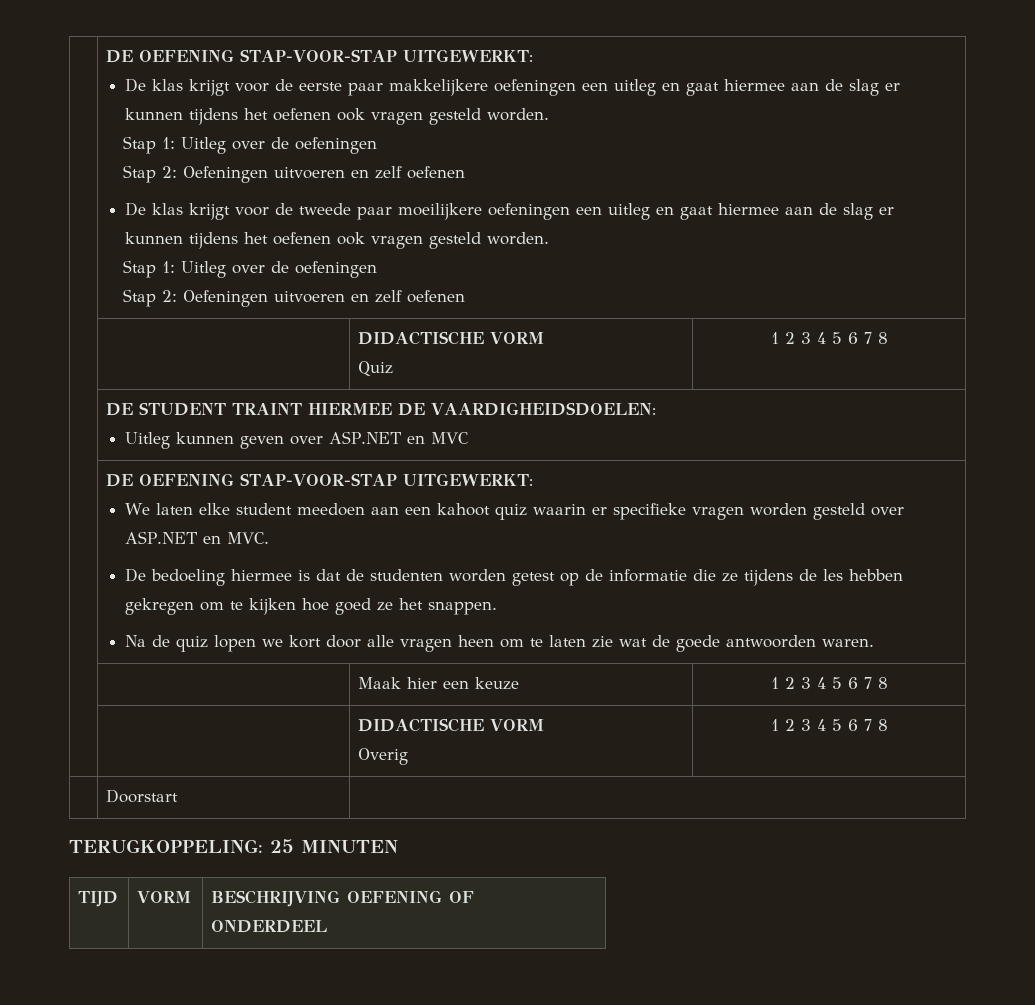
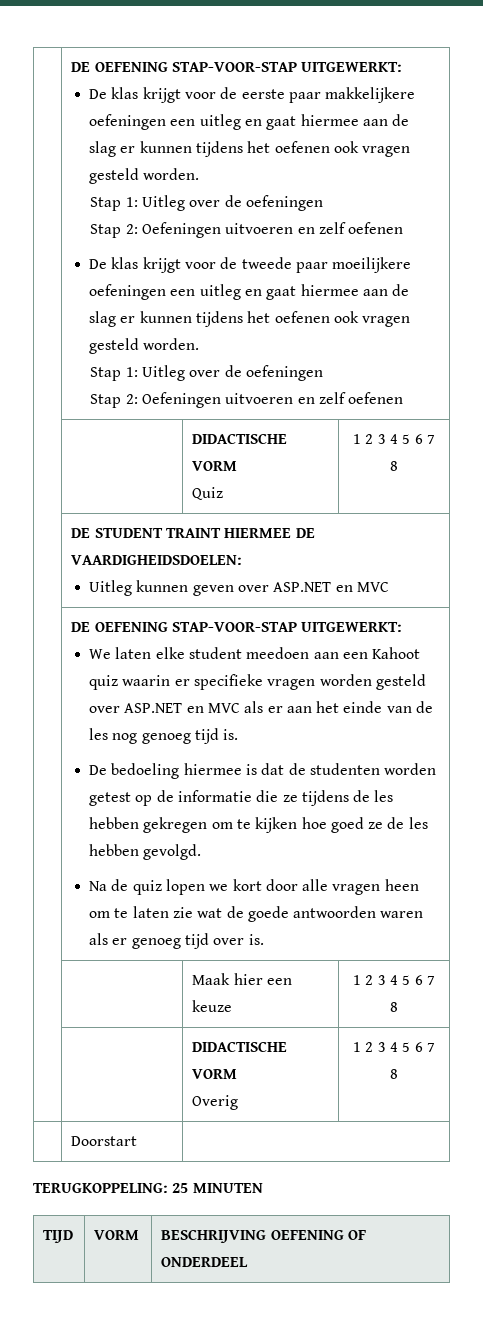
- We laten elke student meedoen aan een kahoot quiz waarin er specifieke vragen worden gesteld over ASP.NET en MVC.
+ We laten elke student meedoen aan een Kahoot quiz waarin er specifieke vragen worden gesteld over ASP.NET en MVC als er aan het einde van de les nog genoeg tijd is.
- De bedoeling hiermee is dat de studenten worden getest op de informatie die ze tijdens de les hebben gekregen om te kijken hoe goed ze het snappen.
+ De bedoeling hiermee is dat de studenten worden getest op de informatie die ze tijdens de les hebben gekregen om te kijken hoe goed ze de les hebben gevolgd.
- Na de quiz lopen we kort door alle vragen heen om te laten zie wat de goede antwoorden waren.
+ Na de quiz lopen we kort door alle vragen heen om te laten zie wat de goede antwoorden waren als er genoeg tijd over is.

